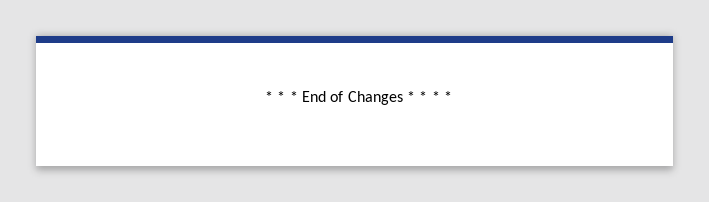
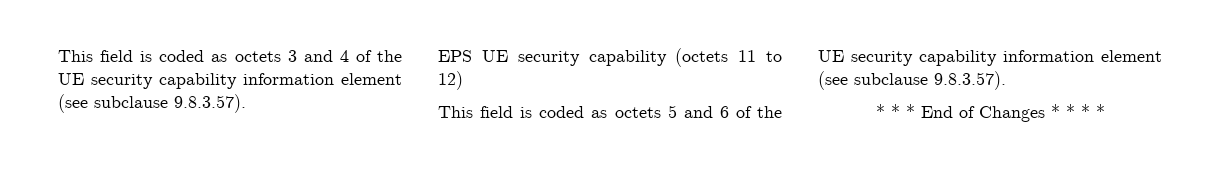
+ This field is coded as octets 3 and 4 of the UE security capability information element (see subclause 9.8.3.57).
+ EPS UE security capability (octets 11 to 12)
+ This field is coded as octets 5 and 6 of the UE security capability information element (see subclause 9.8.3.57).

